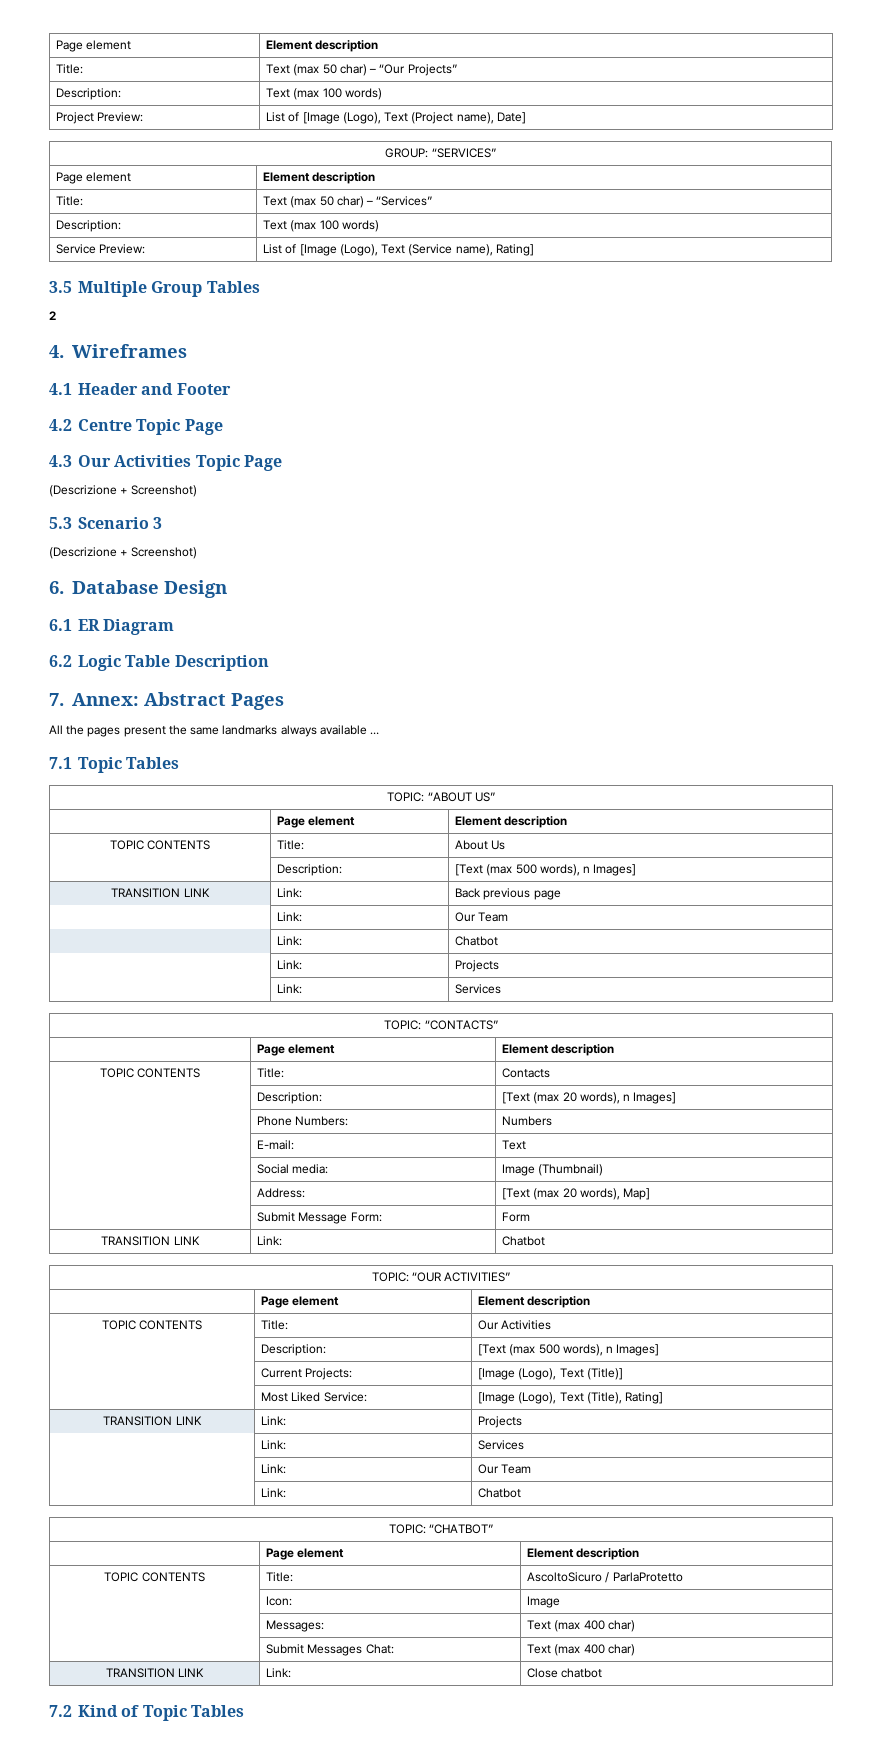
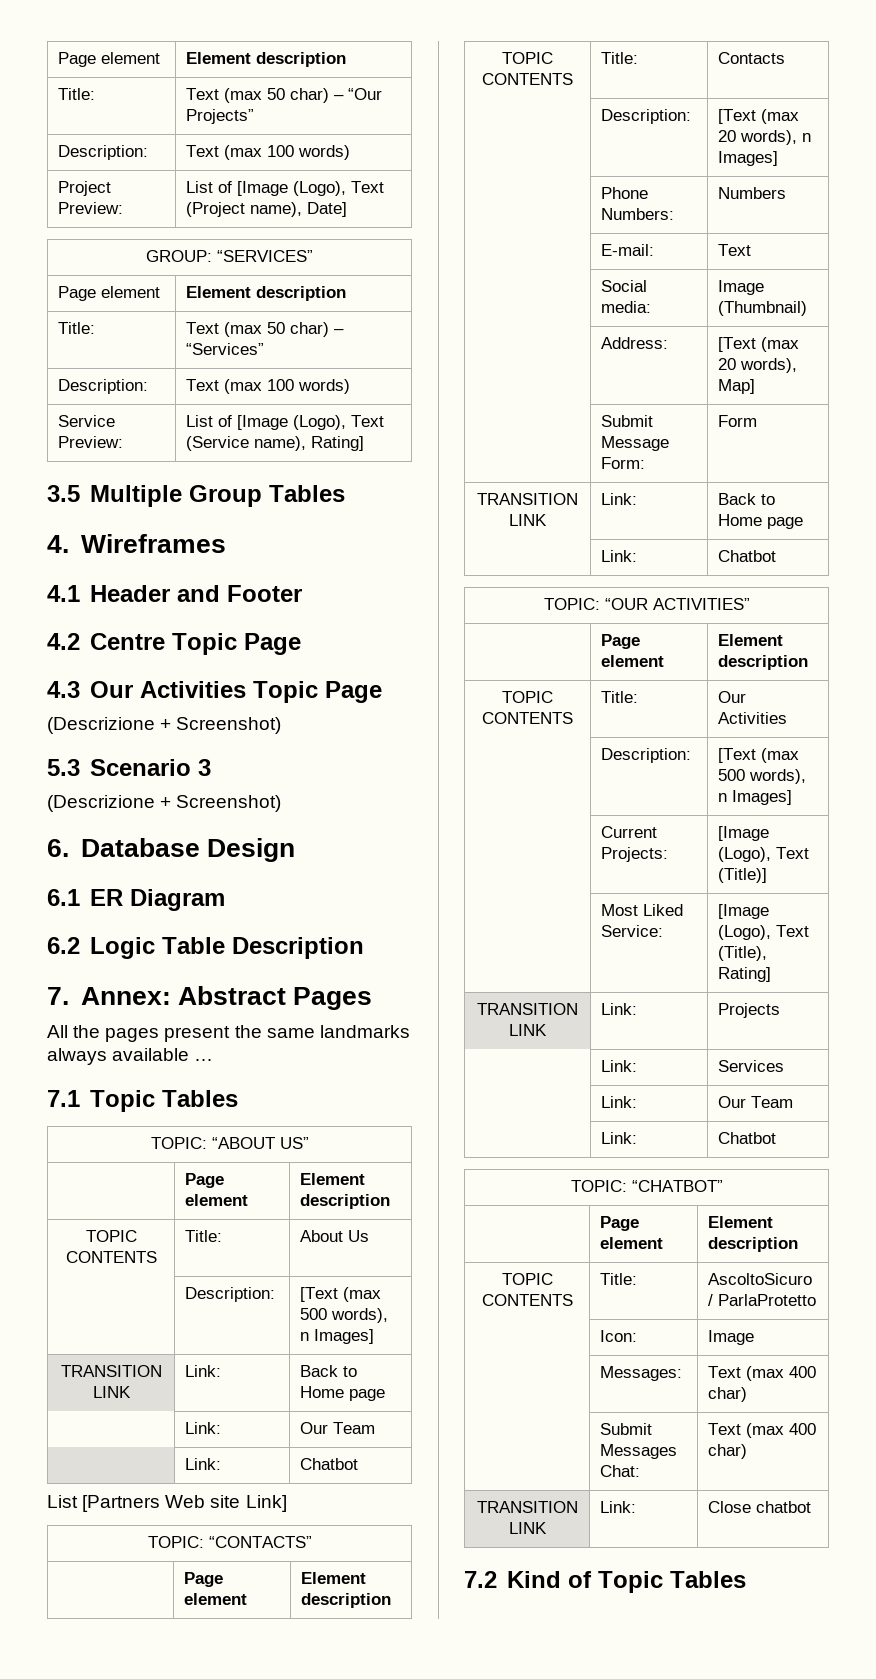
- 2
  TOPIC CONTENTS | Title: | About Us
  | Description: | [Text (max 500 words), n Images]
- TRANSITION LINK | Link: | Back previous page
+ TRANSITION LINK | Link: | Back to Home page
  | Link: | Our Team
  | Link: | Chatbot
- | Link: | Projects
- | Link: | Services
+ List [Partners Web site Link]
  | Submit Message Form: | Form
- TRANSITION LINK | Link: | Chatbot
+ TRANSITION LINK | Link: | Back to Home page
+ | Link: | Chatbot

